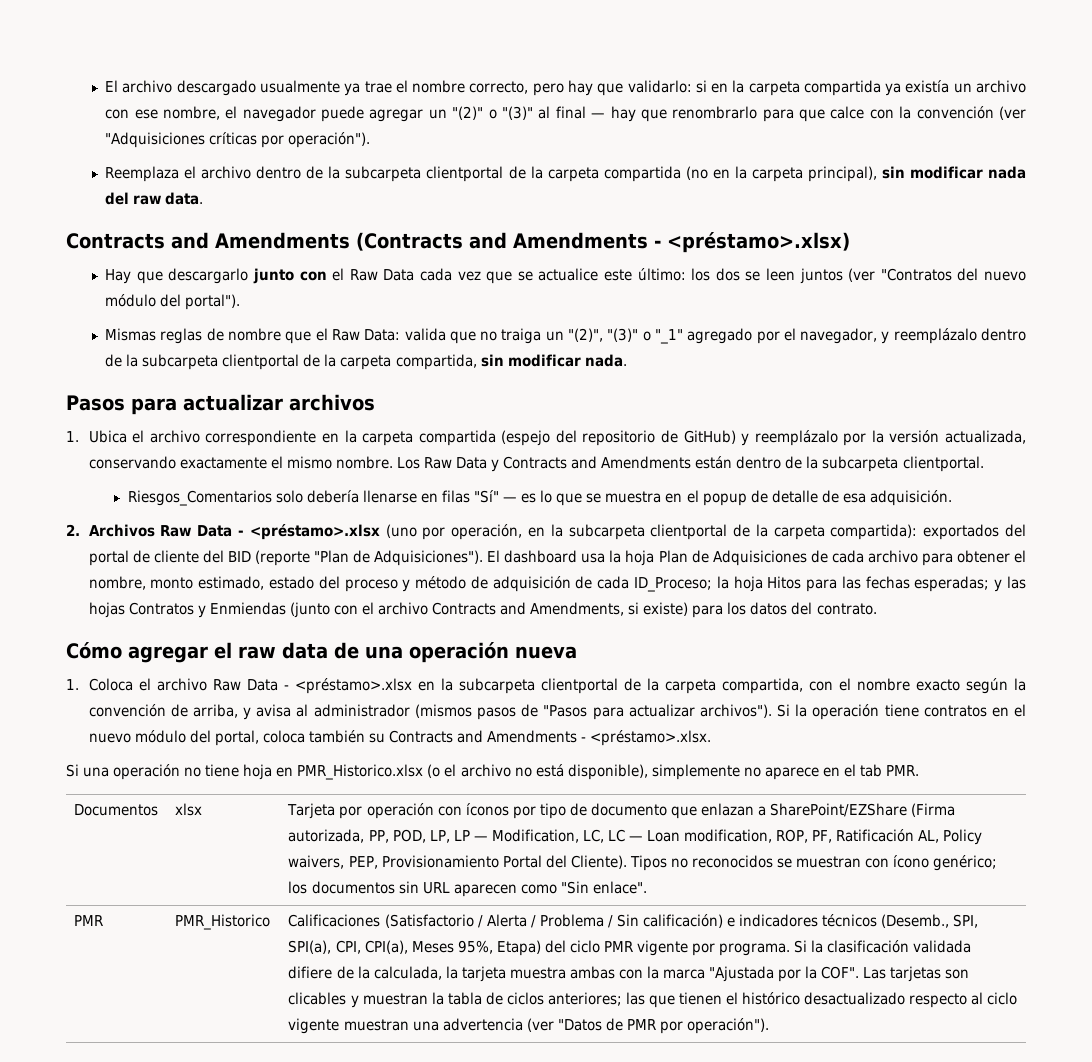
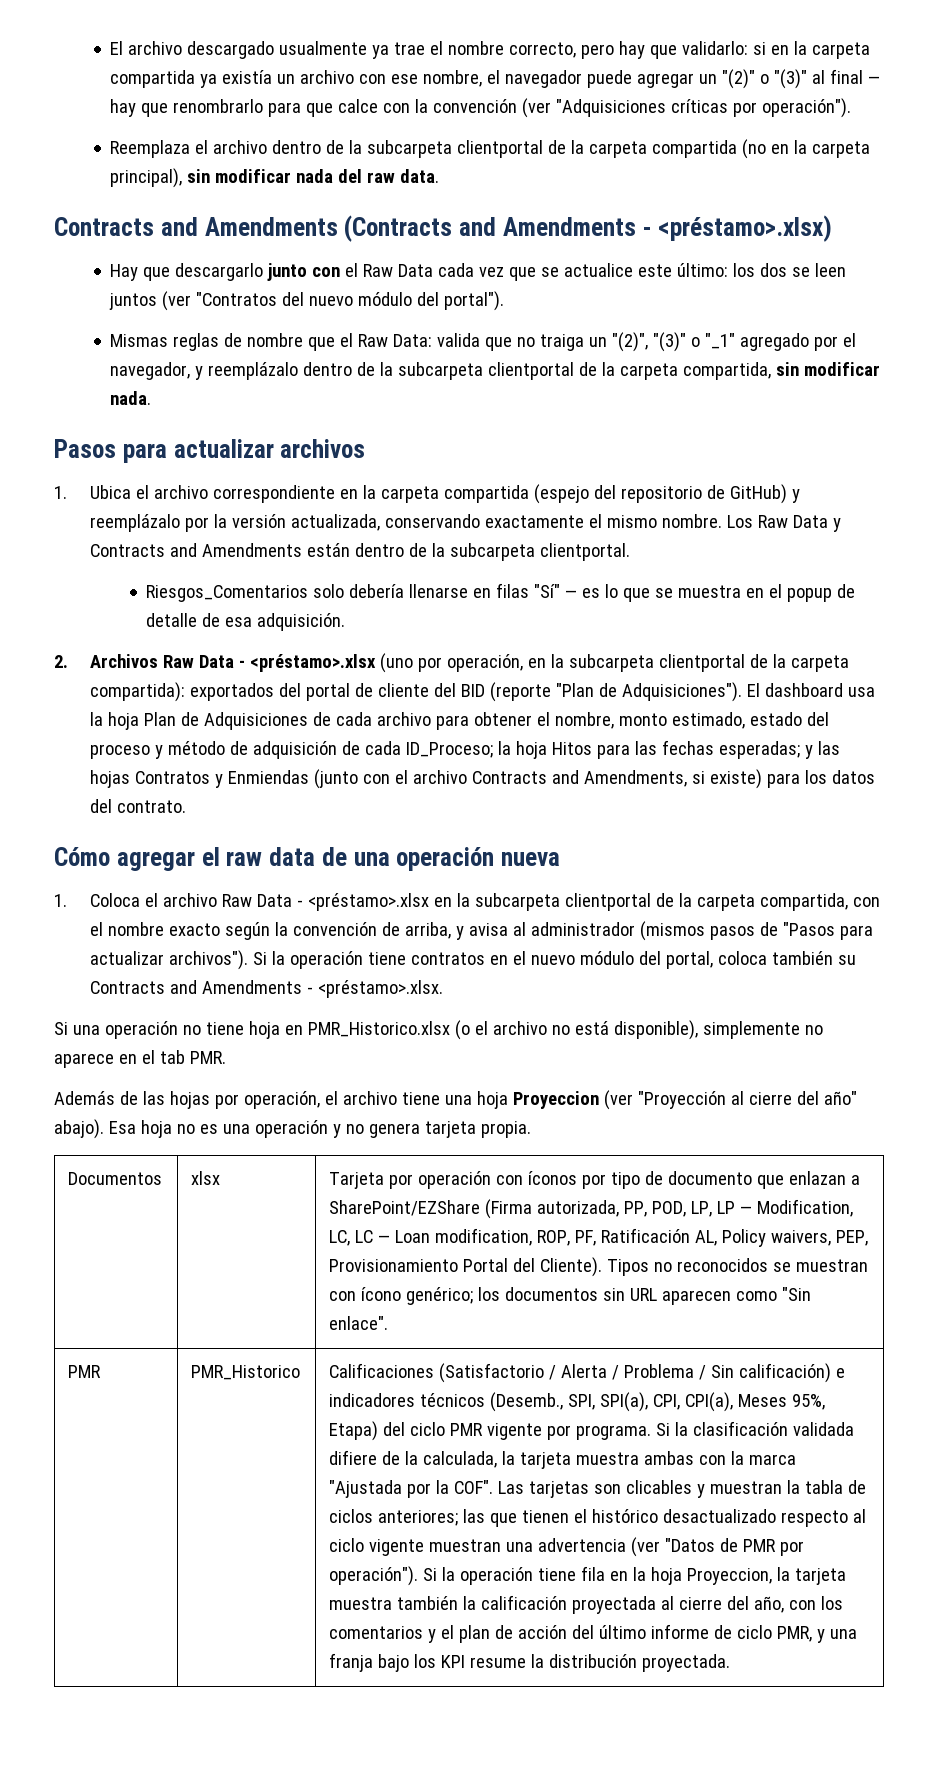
+ Además de las hojas por operación, el archivo tiene una hoja Proyeccion (ver "Proyección al cierre del año" abajo). Esa hoja no es una operación y no genera tarjeta propia.
+ Si la operación tiene fila en la hoja Proyeccion, la tarjeta muestra también la calificación proyectada al cierre del año, con los comentarios y el plan de acción del último informe de ciclo PMR, y una franja bajo los KPI resume la distribución proyectada.

